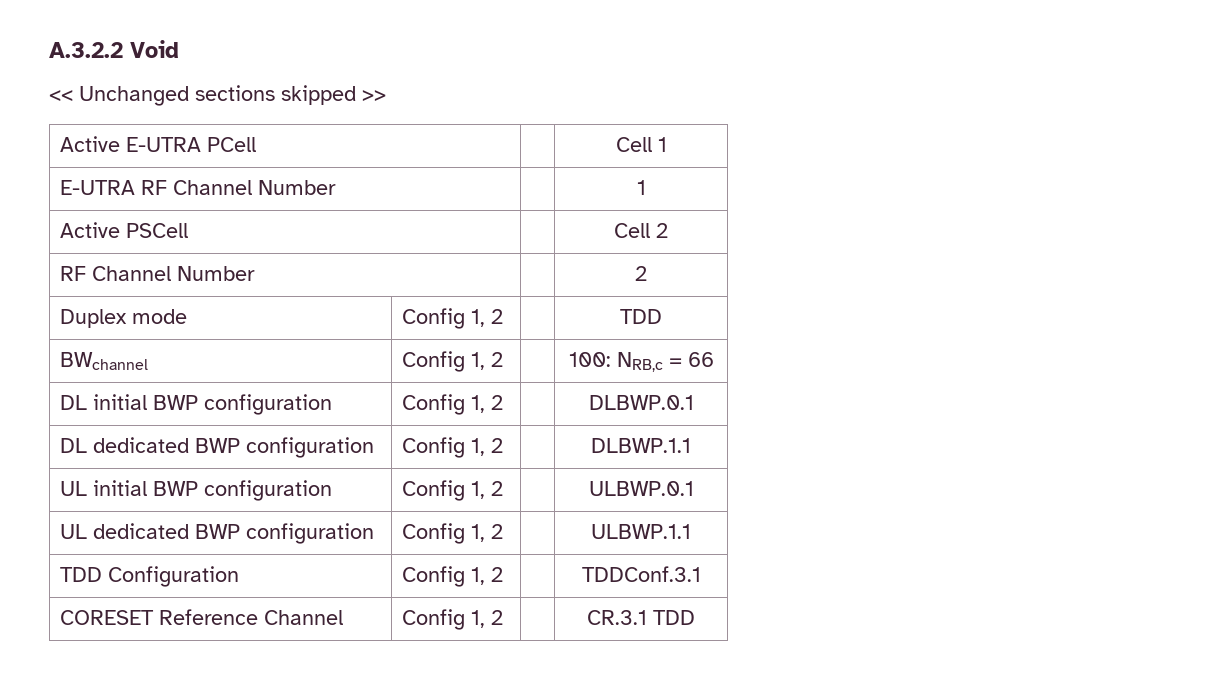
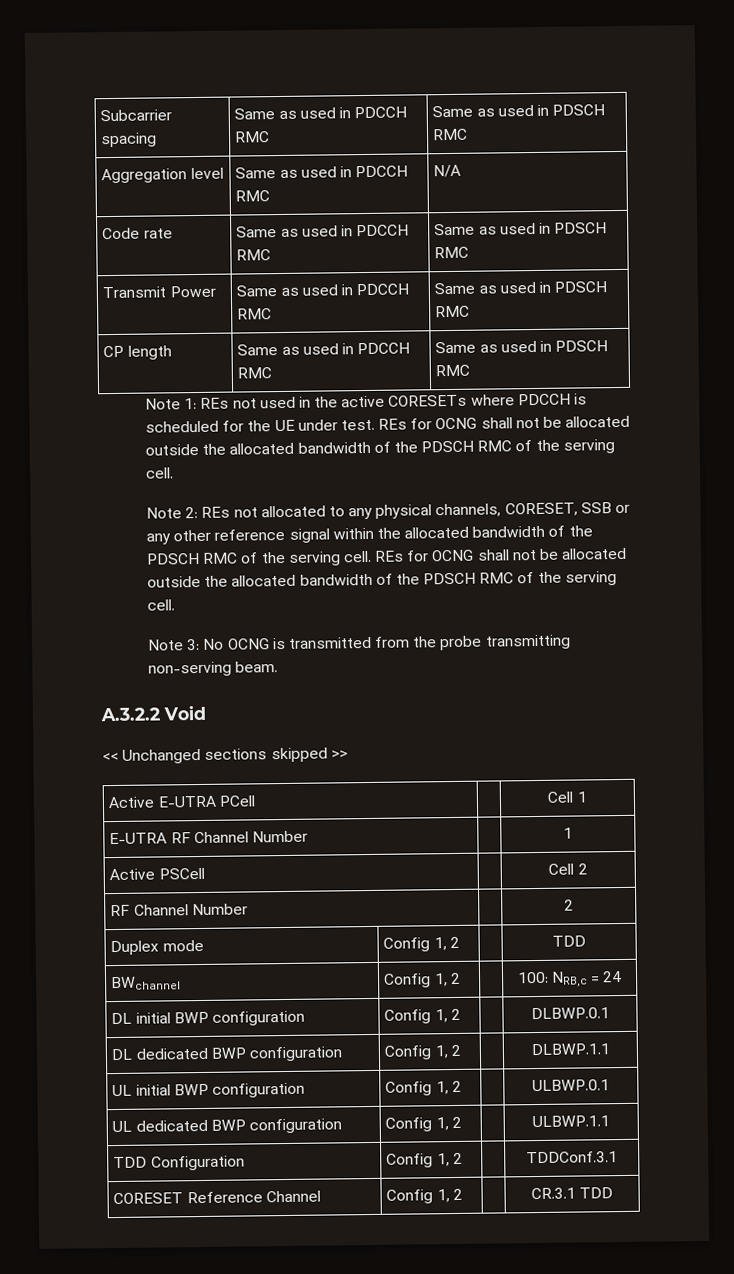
+ Subcarrier spacing | Same as used in PDCCH RMC | Same as used in PDSCH RMC
+ Aggregation level | Same as used in PDCCH RMC | N/A
+ Code rate | Same as used in PDCCH RMC | Same as used in PDSCH RMC
+ Transmit Power | Same as used in PDCCH RMC | Same as used in PDSCH RMC
+ CP length | Same as used in PDCCH RMC | Same as used in PDSCH RMC
+ Note 1: REs not used in the active CORESETs where PDCCH is scheduled for the UE under test. REs for OCNG shall not be allocated outside the allocated bandwidth of the PDSCH RMC of the serving cell.
+ Note 2: REs not allocated to any physical channels, CORESET, SSB or any other reference signal within the allocated bandwidth of the PDSCH RMC of the serving cell. REs for OCNG shall not be allocated outside the allocated bandwidth of the PDSCH RMC of the serving cell.
+ Note 3: No OCNG is transmitted from the probe transmitting non-serving beam.
- BWchannel | Config 1, 2 | | 100: NRB,c = 66
+ BWchannel | Config 1, 2 | | 100: NRB,c = 24

